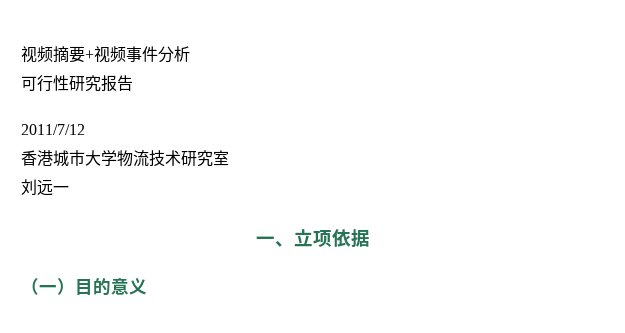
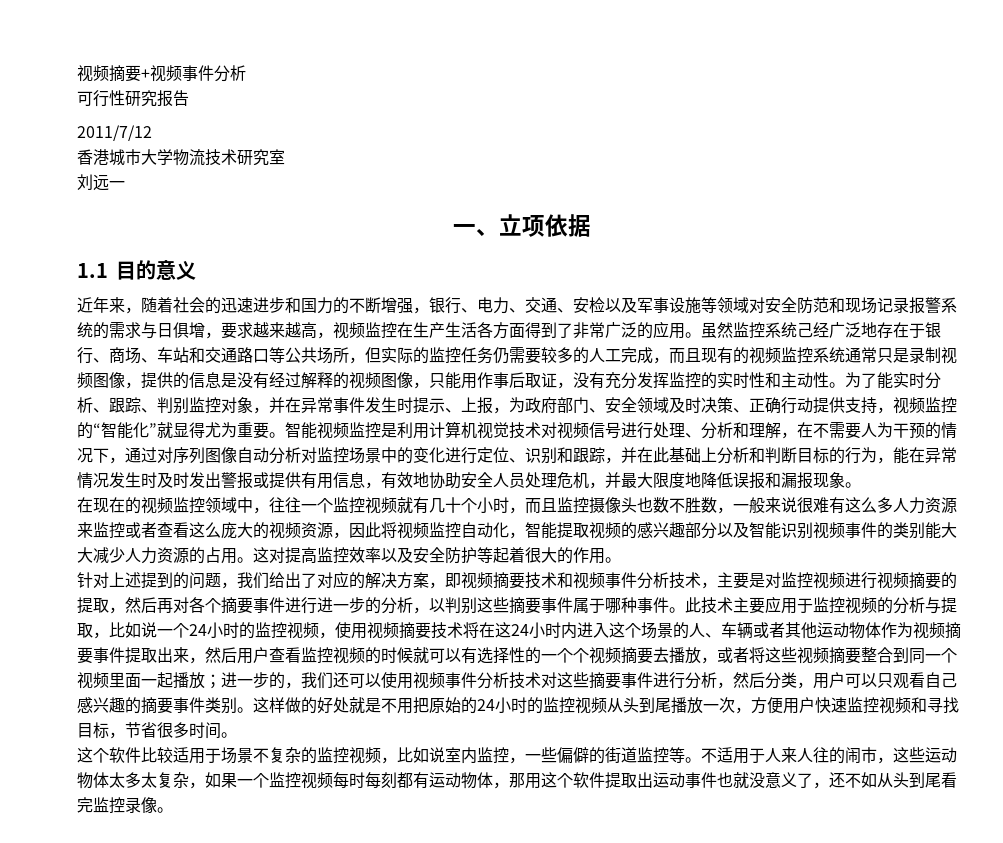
- （一）目的意义
+ 1.1目的意义
+ 近年来，随着社会的迅速进步和国力的不断增强，银行、电力、交通、安检以及军事设施等领域对安全防范和现场记录报警系统的需求与日俱增，要求越来越高，视频监控在生产生活各方面得到了非常广泛的应用。虽然监控系统己经广泛地存在于银行、商场、车站和交通路口等公共场所，但实际的监控任务仍需要较多的人工完成，而且现有的视频监控系统通常只是录制视频图像，提供的信息是没有经过解释的视频图像，只能用作事后取证，没有充分发挥监控的实时性和主动性。为了能实时分析、跟踪、判别监控对象，并在异常事件发生时提示、上报，为政府部门、安全领域及时决策、正确行动提供支持，视频监控的“智能化”就显得尤为重要。智能视频监控是利用计算机视觉技术对视频信号进行处理、分析和理解，在不需要人为干预的情况下，通过对序列图像自动分析对监控场景中的变化进行定位、识别和跟踪，并在此基础上分析和判断目标的行为，能在异常情况发生时及时发出警报或提供有用信息，有效地协助安全人员处理危机，并最大限度地降低误报和漏报现象。
+ 在现在的视频监控领域中，往往一个监控视频就有几十个小时，而且监控摄像头也数不胜数，一般来说很难有这么多人力资源来监控或者查看这么庞大的视频资源，因此将视频监控自动化，智能提取视频的感兴趣部分以及智能识别视频事件的类别能大大减少人力资源的占用。这对提高监控效率以及安全防护等起着很大的作用。
+ 针对上述提到的问题，我们给出了对应的解决方案，即视频摘要技术和视频事件分析技术，主要是对监控视频进行视频摘要的提取，然后再对各个摘要事件进行进一步的分析，以判别这些摘要事件属于哪种事件。此技术主要应用于监控视频的分析与提取，比如说一个24小时的监控视频，使用视频摘要技术将在这24小时内进入这个场景的人、车辆或者其他运动物体作为视频摘要事件提取出来，然后用户查看监控视频的时候就可以有选择性的一个个视频摘要去播放，或者将这些视频摘要整合到同一个视频里面一起播放；进一步的，我们还可以使用视频事件分析技术对这些摘要事件进行分析，然后分类，用户可以只观看自己感兴趣的摘要事件类别。这样做的好处就是不用把原始的24小时的监控视频从头到尾播放一次，方便用户快速监控视频和寻找目标，节省很多时间。
+ 这个软件比较适用于场景不复杂的监控视频，比如说室内监控，一些偏僻的街道监控等。不适用于人来人往的闹市，这些运动物体太多太复杂，如果一个监控视频每时每刻都有运动物体，那用这个软件提取出运动事件也就没意义了，还不如从头到尾看完监控录像。

